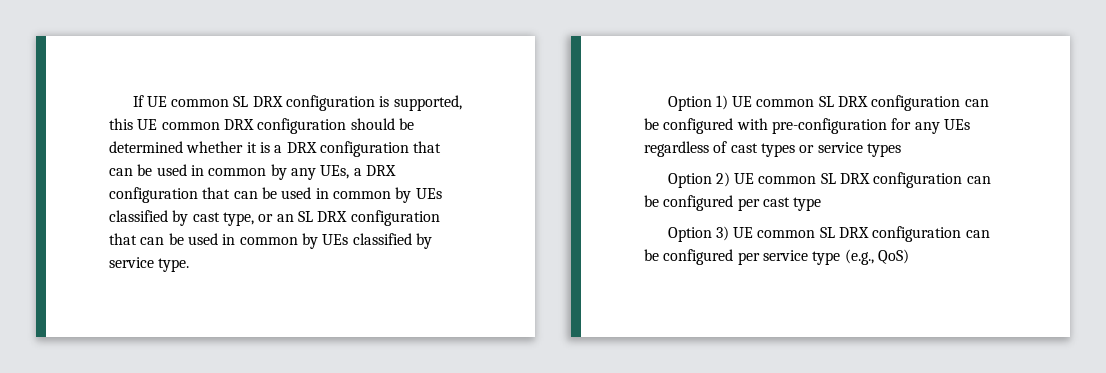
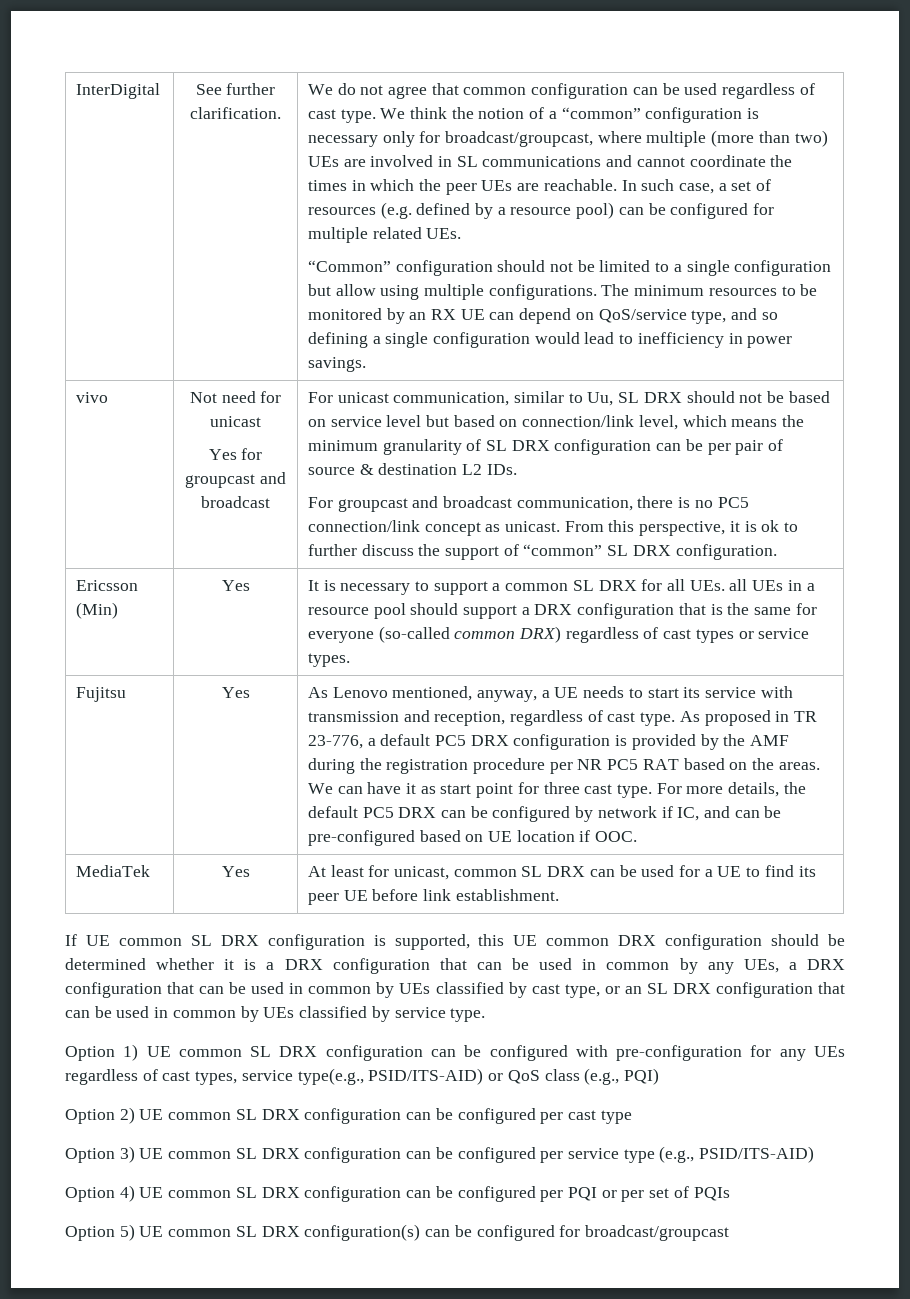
+ InterDigital | See further clarification. | We do not agree that common configuration can be used regardless of cast type. We think the notion of a “common” configuration is necessary only for broadcast/groupcast, where multiple (more than two) UEs are involved in SL communications and cannot coordinate the times in which the peer UEs are reachable. In such case, a set of resources (e.g. defined by a resource pool) can be configured for multiple related UEs.
+ “Common” configuration should not be limited to a single configuration but allow using multiple configurations. The minimum resources to be monitored by an RX UE can depend on QoS/service type, and so defining a single configuration would lead to inefficiency in power savings.
+ vivo | Not need for unicast
+ Yes for groupcast and broadcast | For unicast communication, similar to Uu, SL DRX should not be based on service level but based on connection/link level, which means the minimum granularity of SL DRX configuration can be per pair of source & destination L2 IDs.
+ For groupcast and broadcast communication, there is no PC5 connection/link concept as unicast. From this perspective, it is ok to further discuss the support of “common” SL DRX configuration.
+ Ericsson (Min) | Yes | It is necessary to support a common SL DRX for all UEs. all UEs in a resource pool should support a DRX configuration that is the same for everyone (so-called common DRX) regardless of cast types or service types.
+ Fujitsu | Yes | As Lenovo mentioned, anyway, a UE needs to start its service with transmission and reception, regardless of cast type. As proposed in TR 23-776, a default PC5 DRX configuration is provided by the AMF during the registration procedure per NR PC5 RAT based on the areas. We can have it as start point for three cast type. For more details, the default PC5 DRX can be configured by network if IC, and can be pre-configured based on UE location if OOC.
+ MediaTek | Yes | At least for unicast, common SL DRX can be used for a UE to find its peer UE before link establishment.
- Option 1) UE common SL DRX configuration can be configured with pre-configuration for any UEs regardless of cast types or service types
+ Option 1) UE common SL DRX configuration can be configured with pre-configuration for any UEs regardless of cast types, service type(e.g., PSID/ITS-AID) or QoS class (e.g., PQI)
- Option 3) UE common SL DRX configuration can be configured per service type (e.g., QoS)
+ Option 3) UE common SL DRX configuration can be configured per service type (e.g., PSID/ITS-AID)
+ Option 4) UE common SL DRX configuration can be configured per PQI or per set of PQIs
+ Option 5) UE common SL DRX configuration(s) can be configured for broadcast/groupcast

